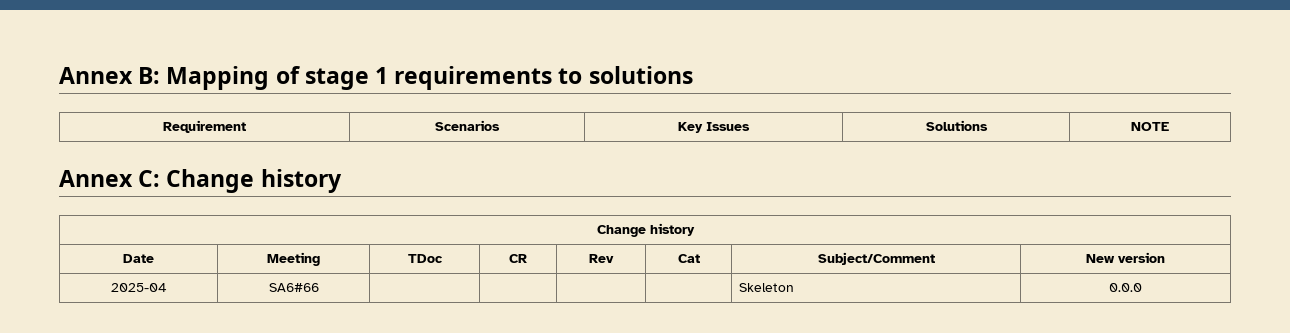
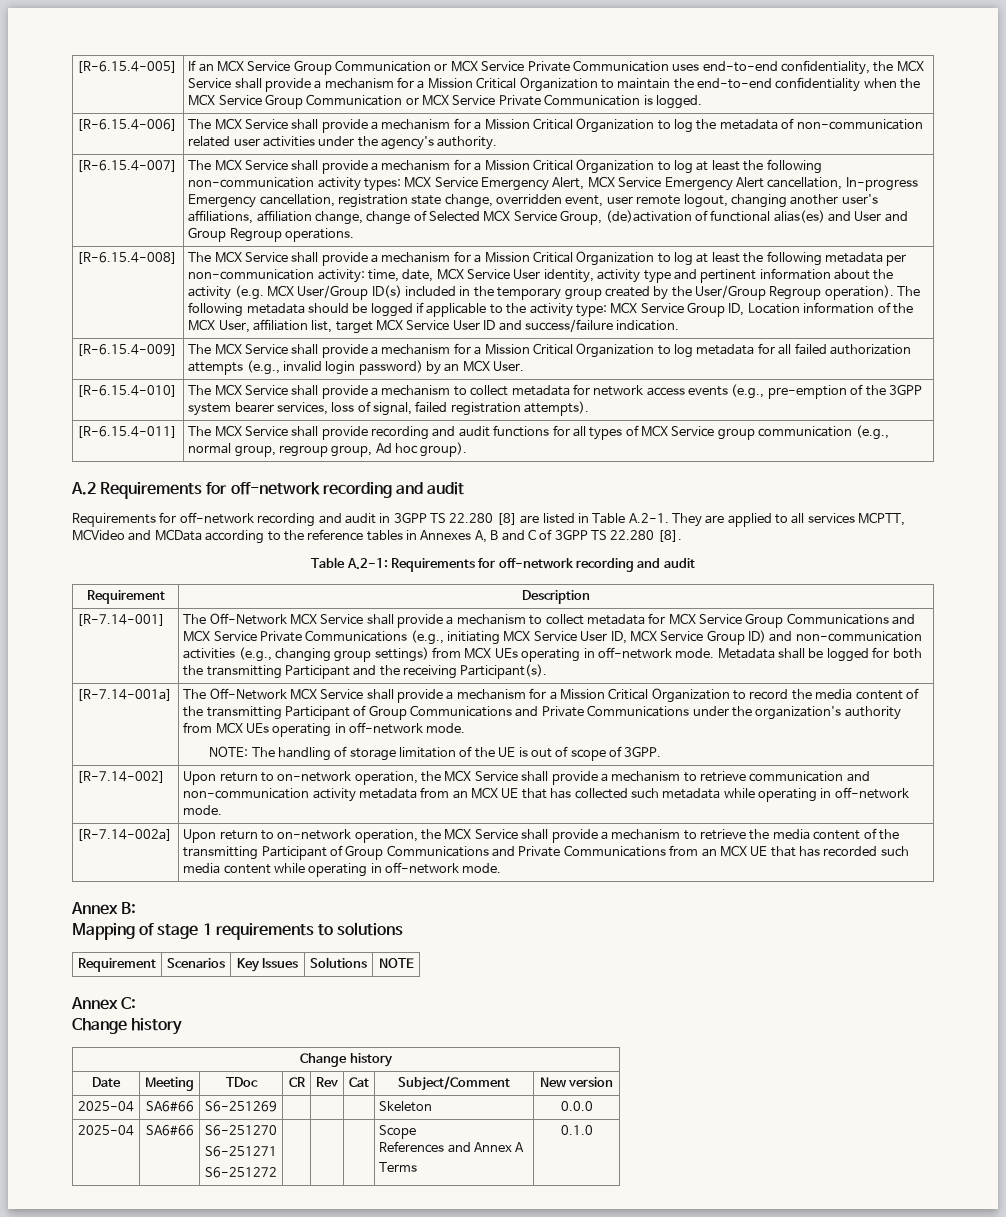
+ [R-6.15.4-005] | If an MCX Service Group Communication or MCX Service Private Communication uses end-to-end confidentiality, the MCX Service shall provide a mechanism for a Mission Critical Organization to maintain the end-to-end confidentiality when the MCX Service Group Communication or MCX Service Private Communication is logged.
+ [R-6.15.4-006] | The MCX Service shall provide a mechanism for a Mission Critical Organization to log the metadata of non-communication related user activities under the agency's authority.
+ [R-6.15.4-007] | The MCX Service shall provide a mechanism for a Mission Critical Organization to log at least the following non-communication activity types: MCX Service Emergency Alert, MCX Service Emergency Alert cancellation, In-progress Emergency cancellation, registration state change, overridden event, user remote logout, changing another user's affiliations, affiliation change, change of Selected MCX Service Group, (de)activation of functional alias(es) and User and Group Regroup operations.
+ [R-6.15.4-008] | The MCX Service shall provide a mechanism for a Mission Critical Organization to log at least the following metadata per non-communication activity: time, date, MCX Service User identity, activity type and pertinent information about the activity (e.g. MCX User/Group ID(s) included in the temporary group created by the User/Group Regroup operation). The following metadata should be logged if applicable to the activity type: MCX Service Group ID, Location information of the MCX User, affiliation list, target MCX Service User ID and success/failure indication.
+ [R-6.15.4-009] | The MCX Service shall provide a mechanism for a Mission Critical Organization to log metadata for all failed authorization attempts (e.g., invalid login password) by an MCX User.
+ [R-6.15.4-010] | The MCX Service shall provide a mechanism to collect metadata for network access events (e.g., pre-emption of the 3GPP system bearer services, loss of signal, failed registration attempts).
+ [R-6.15.4-011] | The MCX Service shall provide recording and audit functions for all types of MCX Service group communication (e.g., normal group, regroup group, Ad hoc group).
+ A.2 Requirements for off-network recording and audit
+ Requirements for off-network recording and audit in 3GPP TS 22.280 [8] are listed in Table A.2-1. They are applied to all services MCPTT, MCVideo and MCData according to the reference tables in Annexes A, B and C of 3GPP TS 22.280 [8].
+ Table A.2-1: Requirements for off-network recording and audit
+ Requirement | Description
+ [R-7.14-001] | The Off-Network MCX Service shall provide a mechanism to collect metadata for MCX Service Group Communications and MCX Service Private Communications (e.g., initiating MCX Service User ID, MCX Service Group ID) and non-communication activities (e.g., changing group settings) from MCX UEs operating in off-network mode. Metadata shall be logged for both the transmitting Participant and the receiving Participant(s).
+ [R-7.14-001a] | The Off-Network MCX Service shall provide a mechanism for a Mission Critical Organization to record the media content of the transmitting Participant of Group Communications and Private Communications under the organization's authority from MCX UEs operating in off-network mode.
+ NOTE: The handling of storage limitation of the UE is out of scope of 3GPP.
+ [R-7.14-002] | Upon return to on-network operation, the MCX Service shall provide a mechanism to retrieve communication and non-communication activity metadata from an MCX UE that has collected such metadata while operating in off-network mode.
+ [R-7.14-002a] | Upon return to on-network operation, the MCX Service shall provide a mechanism to retrieve the media content of the transmitting Participant of Group Communications and Private Communications from an MCX UE that has recorded such media content while operating in off-network mode.
- Annex B: Mapping of stage 1 requirements to solutions
+ Annex B:
+ Mapping of stage 1 requirements to solutions
- Annex C: Change history
+ Annex C:
+ Change history
- 2025-04 | SA6#66 | | | | | Skeleton | 0.0.0
+ 2025-04 | SA6#66 | S6-251269 | | | | Skeleton | 0.0.0
+ 2025-04 | SA6#66 | S6-251270
+ S6-251271
+ S6-251272 | | | | Scope
+ References and Annex A
+ Terms | 0.1.0

